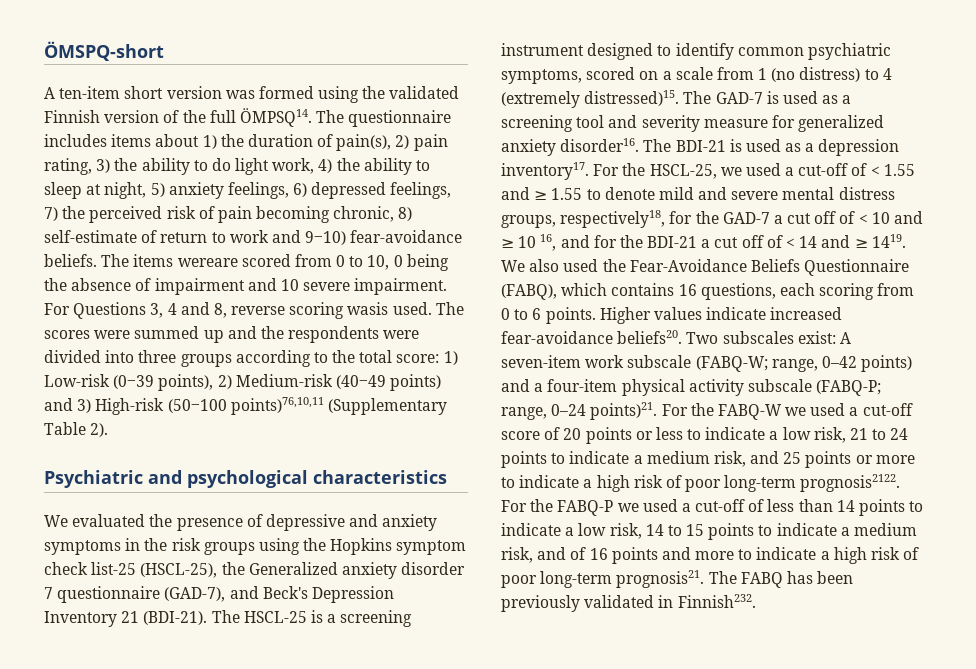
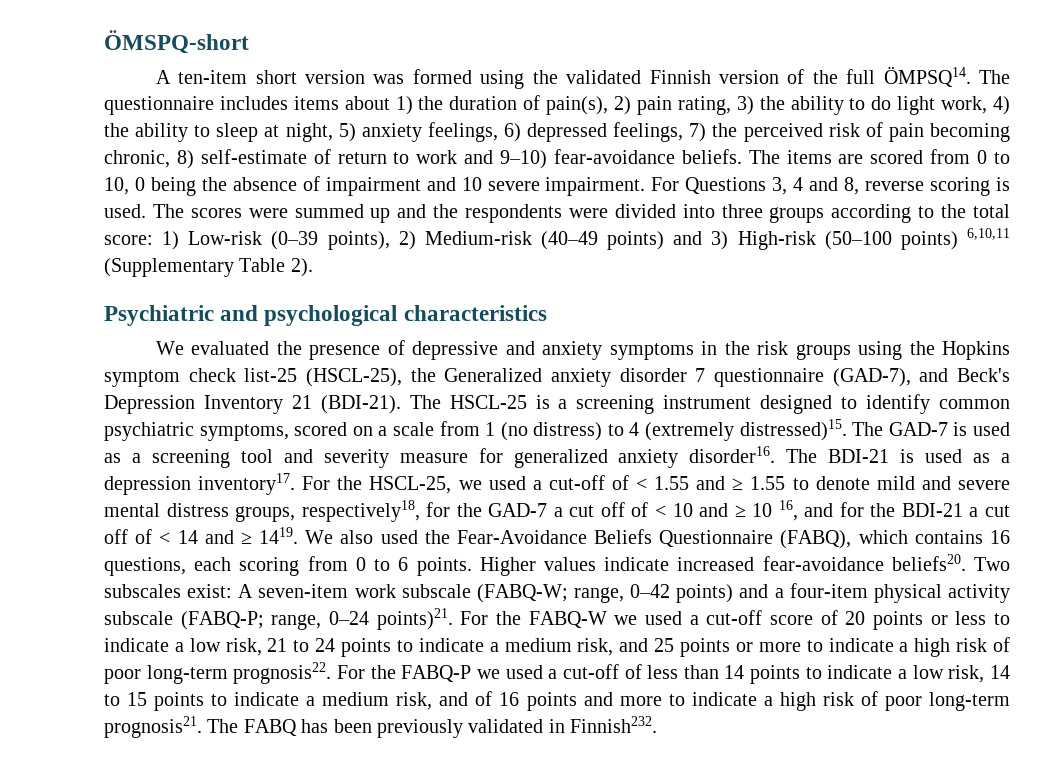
- The items wereare scored from 0 to 10, 0 being the absence of impairment and 10 severe impairment.
+ The items are scored from 0 to 10, 0 being the absence of impairment and 10 severe impairment.
- For Questions 3, 4 and 8, reverse scoring wasis used.
+ For Questions 3, 4 and 8, reverse scoring is used.
- The scores were summed up and the respondents were divided into three groups according to the total score: 1) Low-risk (0‒39 points), 2) Medium-risk (40‒49 points) and 3) High-risk (50‒100 points)76,10,11 (Supplementary Table 2).
+ The scores were summed up and the respondents were divided into three groups according to the total score: 1) Low-risk (0‒39 points), 2) Medium-risk (40‒49 points) and 3) High-risk (50‒100 points) 6,10,11 (Supplementary Table 2).
- For the FABQ-W we used a cut-off score of 20 points or less to indicate a low risk, 21 to 24 points to indicate a medium risk, and 25 points or more to indicate a high risk of poor long-term prognosis2122.
+ For the FABQ-W we used a cut-off score of 20 points or less to indicate a low risk, 21 to 24 points to indicate a medium risk, and 25 points or more to indicate a high risk of poor long-term prognosis22.

